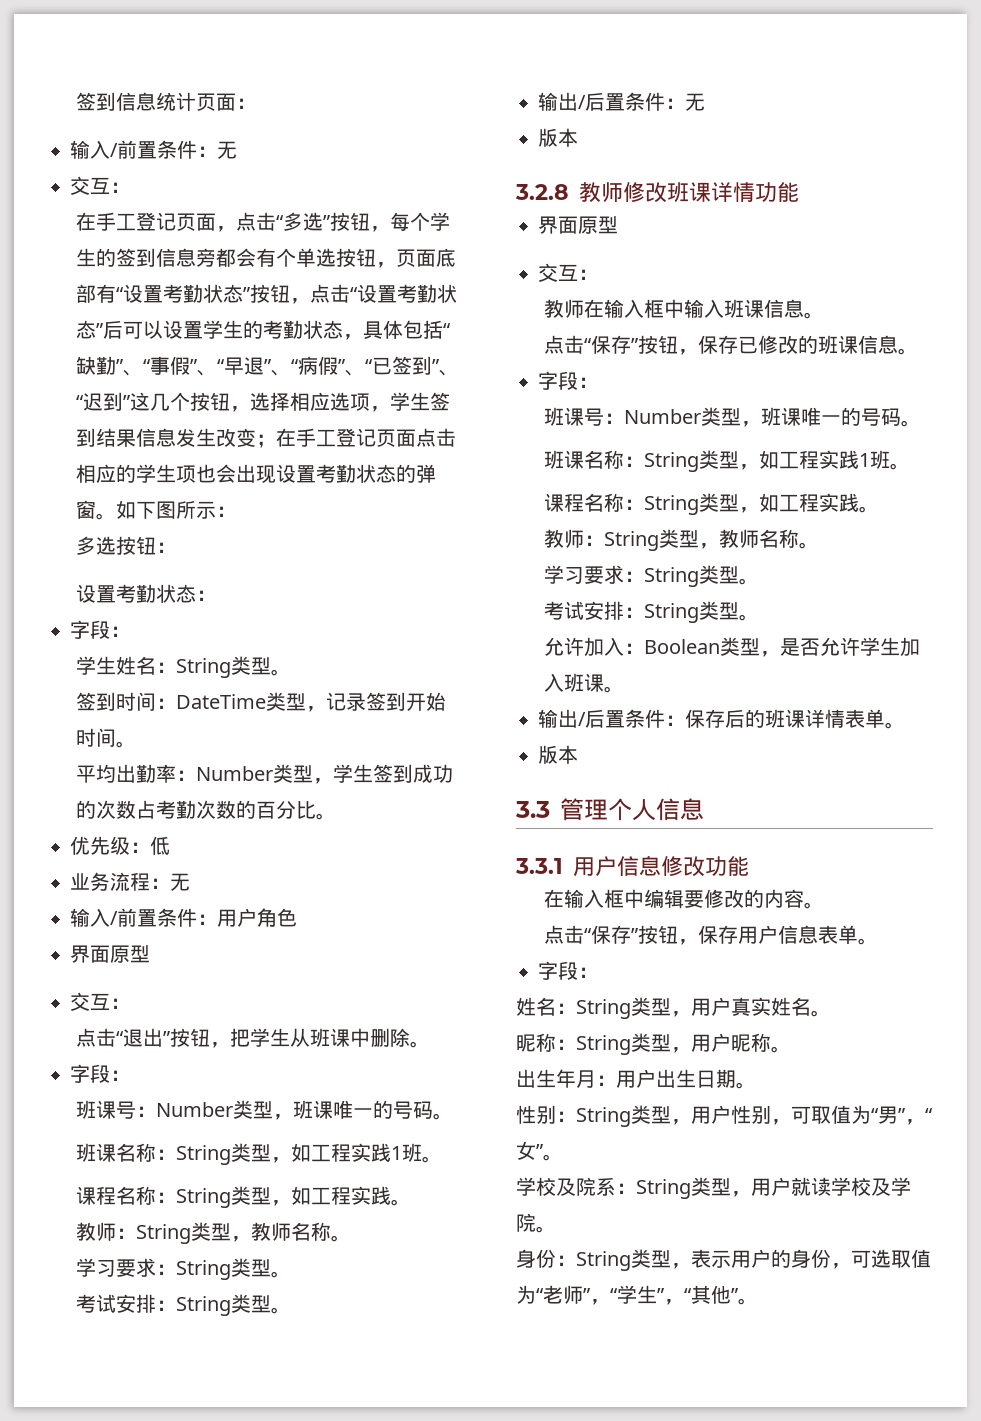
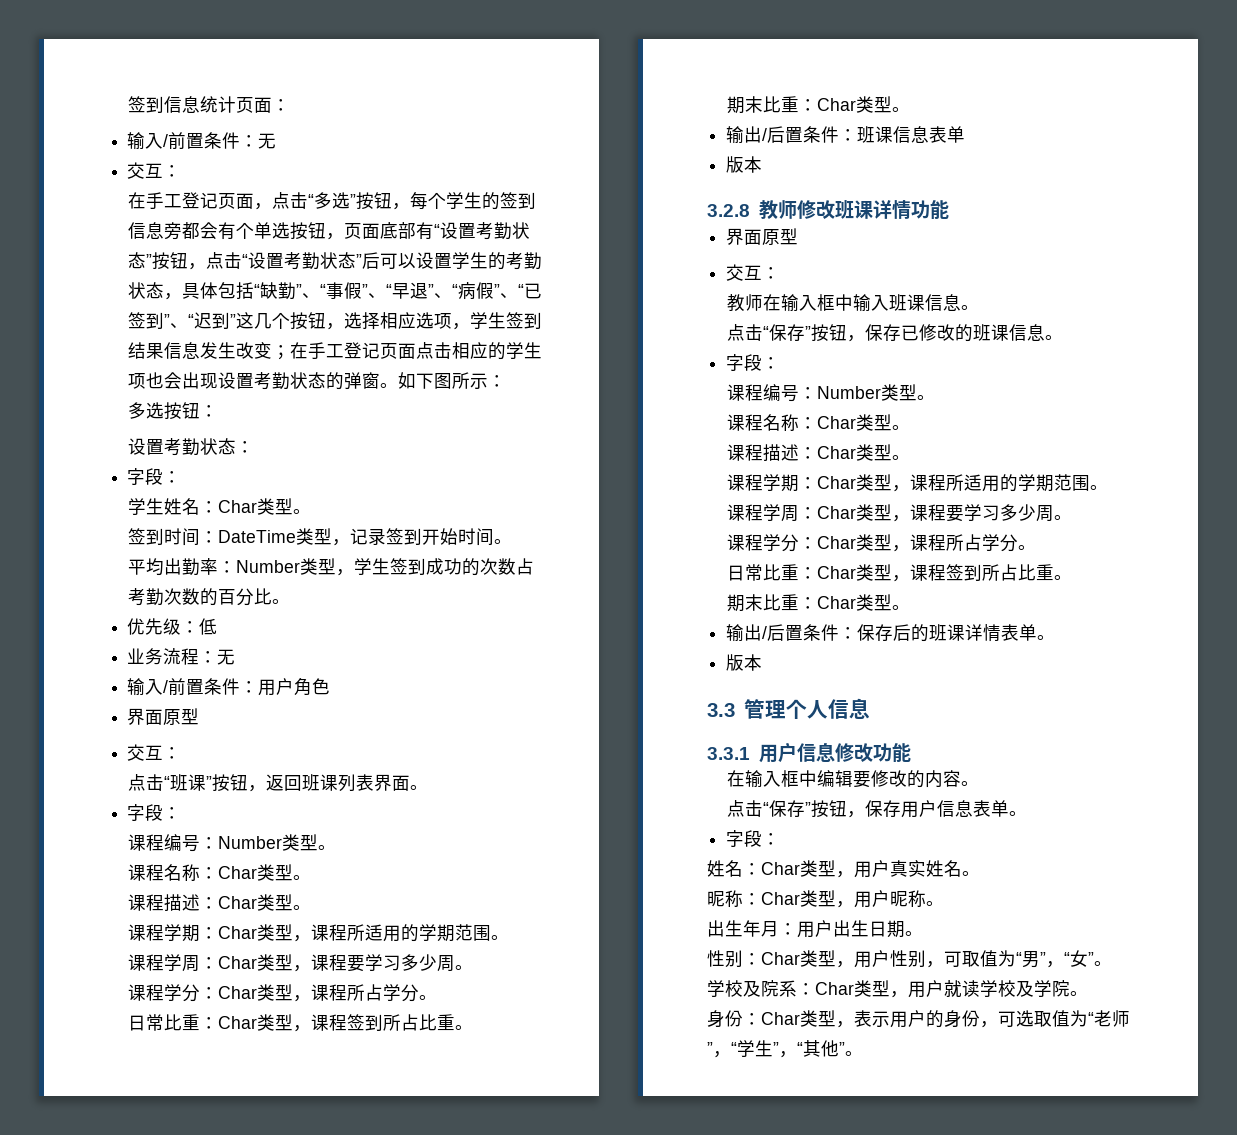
- 学生姓名：String类型。
+ 学生姓名：Char类型。
- 点击“退出”按钮，把学生从班课中删除。
+ 点击“班课”按钮，返回班课列表界面。
  字段：
- 班课号：Number类型，班课唯一的号码。
- 班课名称：String类型，如工程实践1班。
- 课程名称：String类型，如工程实践。
- 教师：String类型，教师名称。
- 学习要求：String类型。
- 考试安排：String类型。
- 输出/后置条件：无
+ 课程编号：Number类型。
+ 课程名称：Char类型。
+ 课程描述：Char类型。
+ 课程学期：Char类型，课程所适用的学期范围。
+ 课程学周：Char类型，课程要学习多少周。
+ 课程学分：Char类型，课程所占学分。
+ 日常比重：Char类型，课程签到所占比重。
+ 期末比重：Char类型。
+ 输出/后置条件：班课信息表单
  点击“保存”按钮，保存已修改的班课信息。
  字段：
- 班课号：Number类型，班课唯一的号码。
- 班课名称：String类型，如工程实践1班。
- 课程名称：String类型，如工程实践。
- 教师：String类型，教师名称。
- 学习要求：String类型。
- 考试安排：String类型。
- 允许加入：Boolean类型，是否允许学生加入班课。
+ 课程编号：Number类型。
+ 课程名称：Char类型。
+ 课程描述：Char类型。
+ 课程学期：Char类型，课程所适用的学期范围。
+ 课程学周：Char类型，课程要学习多少周。
+ 课程学分：Char类型，课程所占学分。
+ 日常比重：Char类型，课程签到所占比重。
+ 期末比重：Char类型。
- 姓名：String类型，用户真实姓名。
+ 姓名：Char类型，用户真实姓名。
- 昵称：String类型，用户昵称。
+ 昵称：Char类型，用户昵称。
- 性别：String类型，用户性别，可取值为“男”，“女”。
+ 性别：Char类型，用户性别，可取值为“男”，“女”。
- 学校及院系：String类型，用户就读学校及学院。
+ 学校及院系：Char类型，用户就读学校及学院。
- 身份：String类型，表示用户的身份，可选取值为“老师”，“学生”，“其他”。
+ 身份：Char类型，表示用户的身份，可选取值为“老师”，“学生”，“其他”。

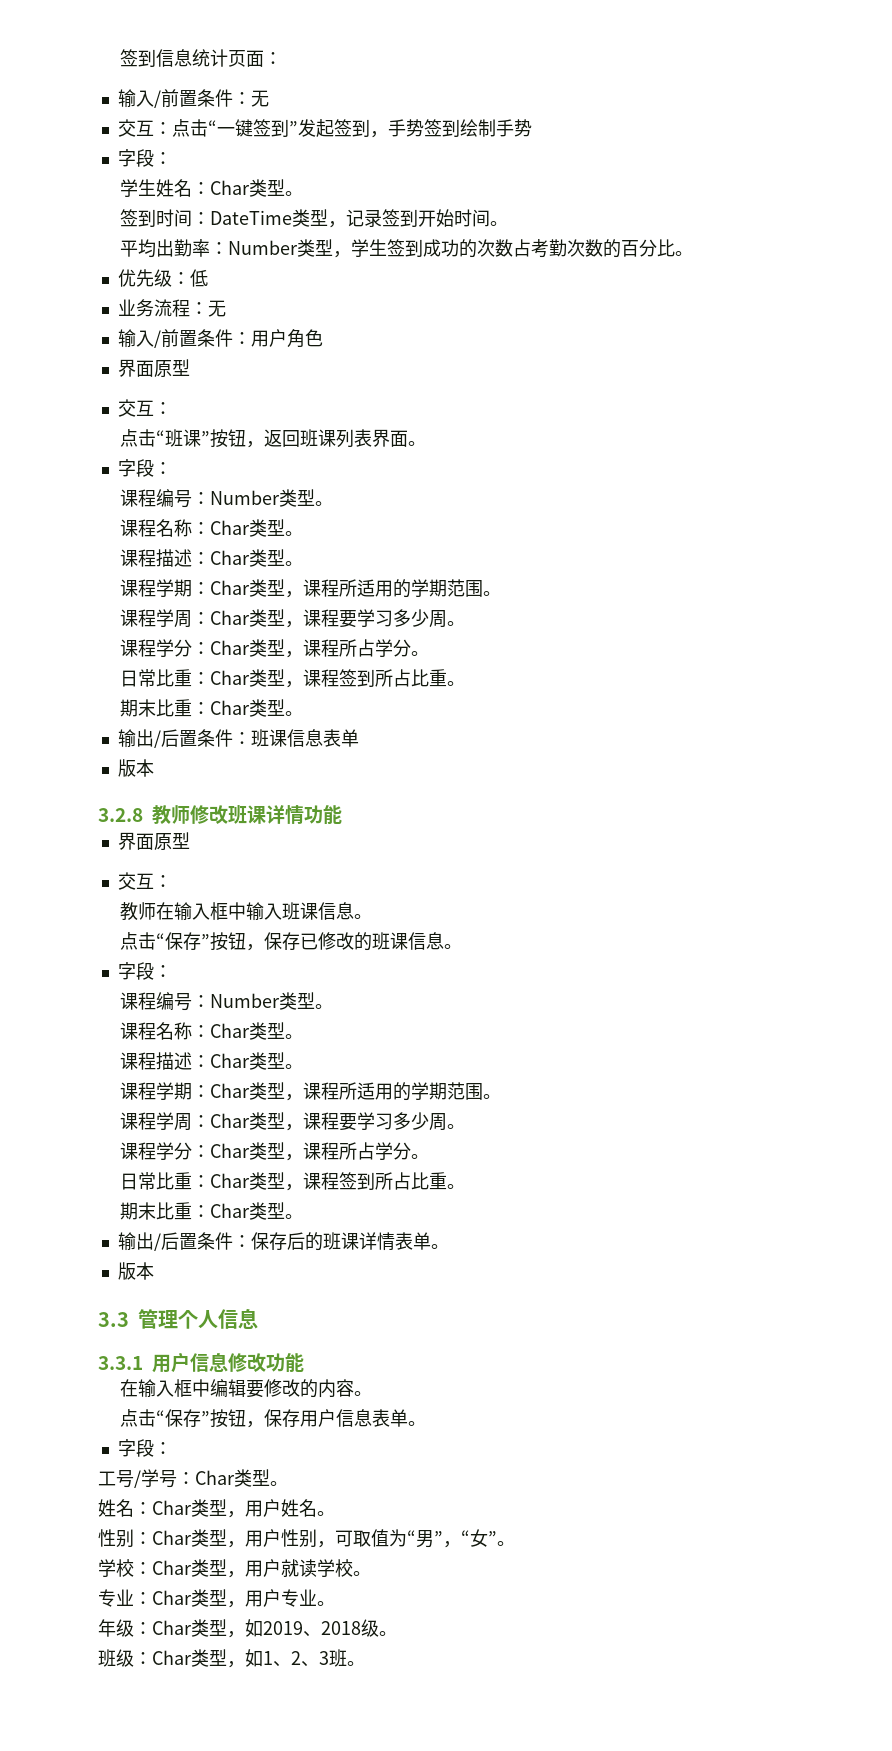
  输入/前置条件：无
- 交互：
- 在手工登记页面，点击“多选”按钮，每个学生的签到信息旁都会有个单选按钮，页面底部有“设置考勤状态”按钮，点击“设置考勤状态”后可以设置学生的考勤状态，具体包括“缺勤”、“事假”、“早退”、“病假”、“已签到”、“迟到”这几个按钮，选择相应选项，学生签到结果信息发生改变；在手工登记页面点击相应的学生项也会出现设置考勤状态的弹窗。如下图所示：
- 多选按钮：
- 设置考勤状态：
+ 交互：点击“一键签到”发起签到，手势签到绘制手势
+ 工号/学号：Char类型。
- 姓名：Char类型，用户真实姓名。
+ 姓名：Char类型，用户姓名。
- 昵称：Char类型，用户昵称。
- 出生年月：用户出生日期。
- 学校及院系：Char类型，用户就读学校及学院。
- 身份：Char类型，表示用户的身份，可选取值为“老师”，“学生”，“其他”。
+ 学校：Char类型，用户就读学校。
+ 专业：Char类型，用户专业。
+ 年级：Char类型，如2019、2018级。
+ 班级：Char类型，如1、2、3班。

